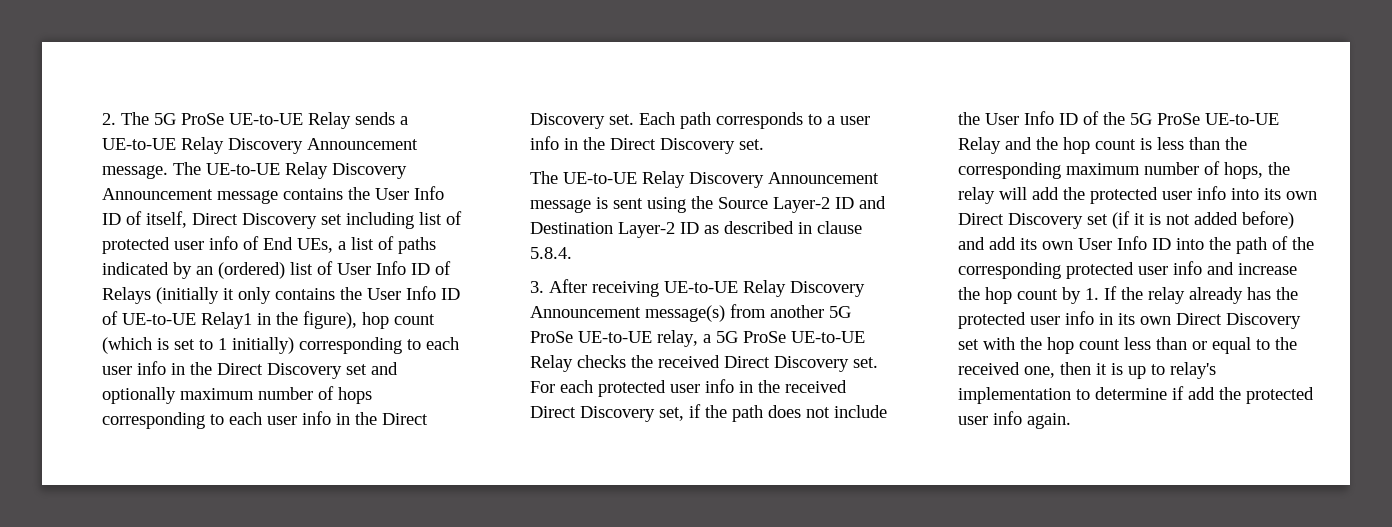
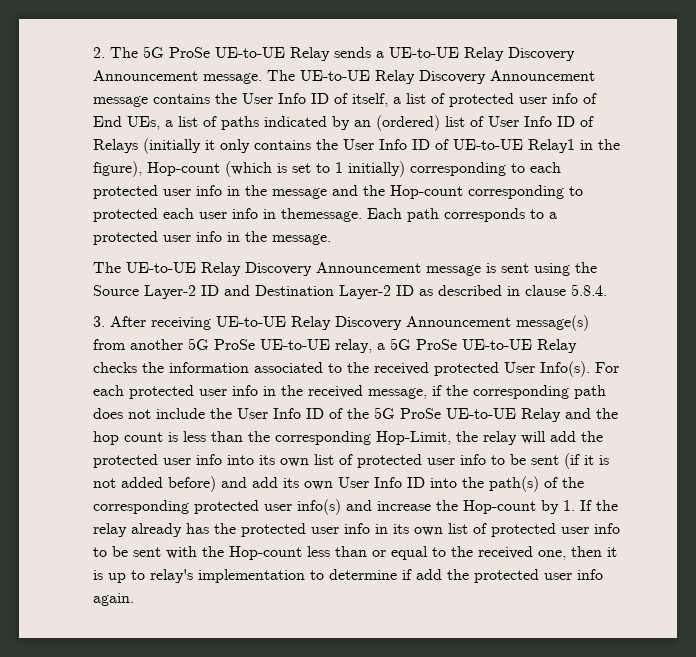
- The UE-to-UE Relay Discovery Announcement message contains the User Info ID of itself, Direct Discovery set including list of protected user info of End UEs, a list of paths indicated by an (ordered) list of User Info ID of Relays (initially it only contains the User Info ID of UE-to-UE Relay1 in the figure), hop count (which is set to 1 initially) corresponding to each user info in the Direct Discovery set and optionally maximum number of hops corresponding to each user info in the Direct Discovery set.
+ The UE-to-UE Relay Discovery Announcement message contains the User Info ID of itself, a list of protected user info of End UEs, a list of paths indicated by an (ordered) list of User Info ID of Relays (initially it only contains the User Info ID of UE-to-UE Relay1 in the figure), Hop-count (which is set to 1 initially) corresponding to each protected user info in the message and the Hop-count corresponding to protected each user info in themessage.
- Each path corresponds to a user info in the Direct Discovery set.
+ Each path corresponds to a protected user info in the message.
- 3. After receiving UE-to-UE Relay Discovery Announcement message(s) from another 5G ProSe UE-to-UE relay, a 5G ProSe UE-to-UE Relay checks the received Direct Discovery set.
+ 3. After receiving UE-to-UE Relay Discovery Announcement message(s) from another 5G ProSe UE-to-UE relay, a 5G ProSe UE-to-UE Relay checks the information associated to the received protected User Info(s).
- For each protected user info in the received Direct Discovery set, if the path does not include the User Info ID of the 5G ProSe UE-to-UE Relay and the hop count is less than the corresponding maximum number of hops, the relay will add the protected user info into its own Direct Discovery set (if it is not added before) and add its own User Info ID into the path of the corresponding protected user info and increase the hop count by 1. If the relay already has the protected user info in its own Direct Discovery set with the hop count less than or equal to the received one, then it is up to relay's implementation to determine if add the protected user info again.
+ For each protected user info in the received message, if the corresponding path does not include the User Info ID of the 5G ProSe UE-to-UE Relay and the hop count is less than the corresponding Hop-Limit, the relay will add the protected user info into its own list of protected user info to be sent (if it is not added before) and add its own User Info ID into the path(s) of the corresponding protected user info(s) and increase the Hop-count by 1. If the relay already has the protected user info in its own list of protected user info to be sent with the Hop-count less than or equal to the received one, then it is up to relay's implementation to determine if add the protected user info again.

